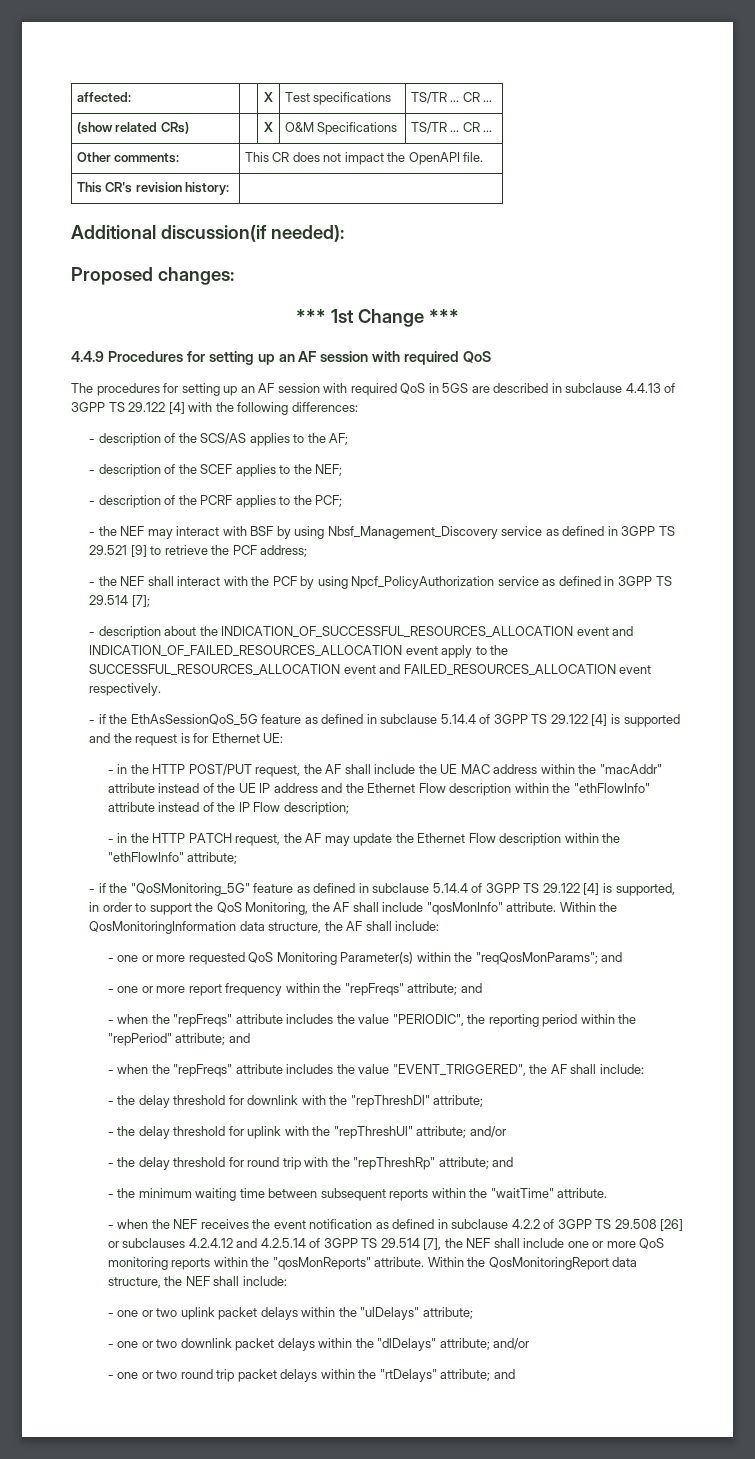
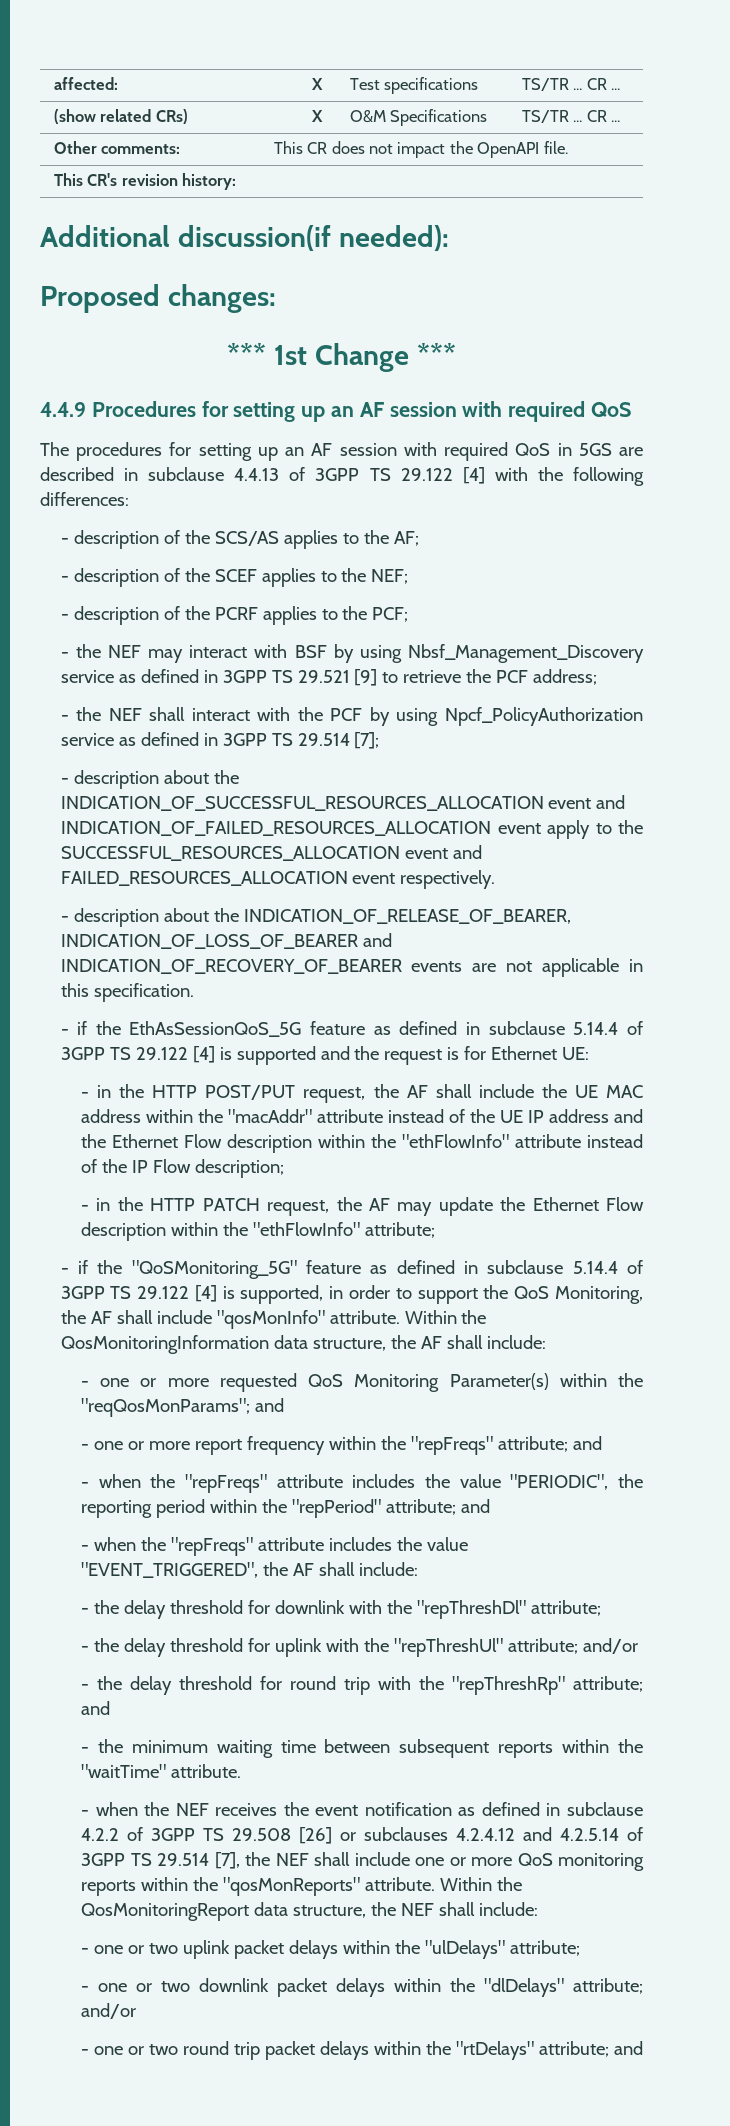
+ - description about the INDICATION_OF_RELEASE_OF_BEARER, INDICATION_OF_LOSS_OF_BEARER and INDICATION_OF_RECOVERY_OF_BEARER events are not applicable in this specification.

